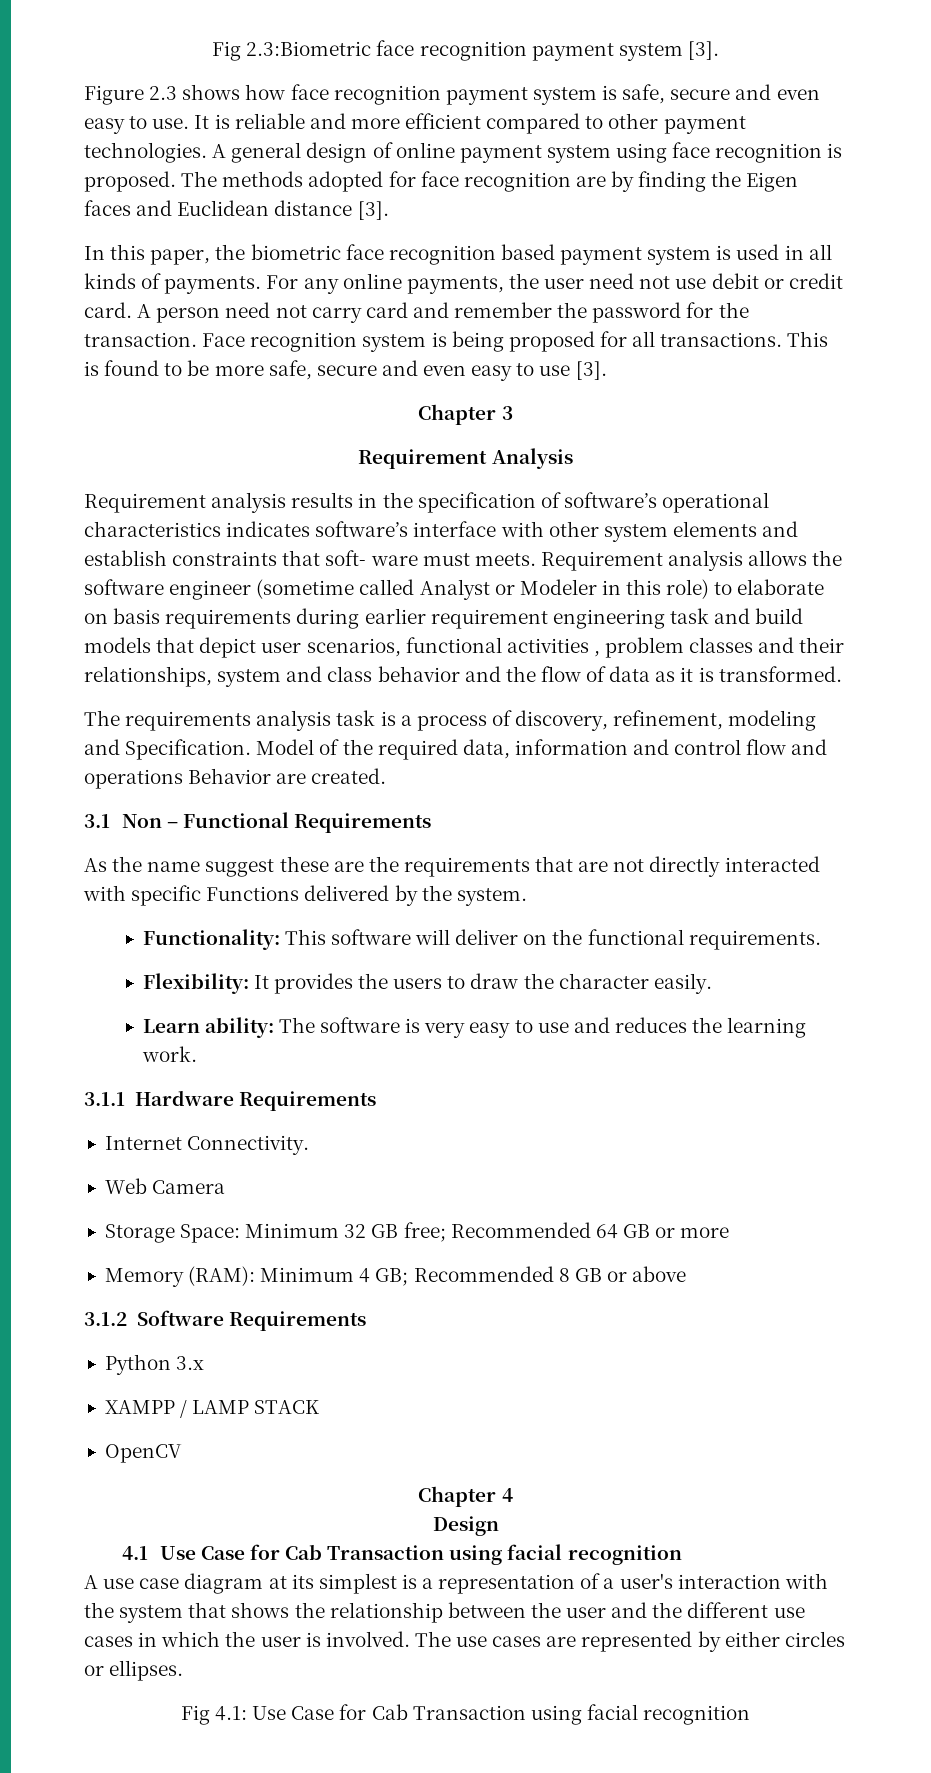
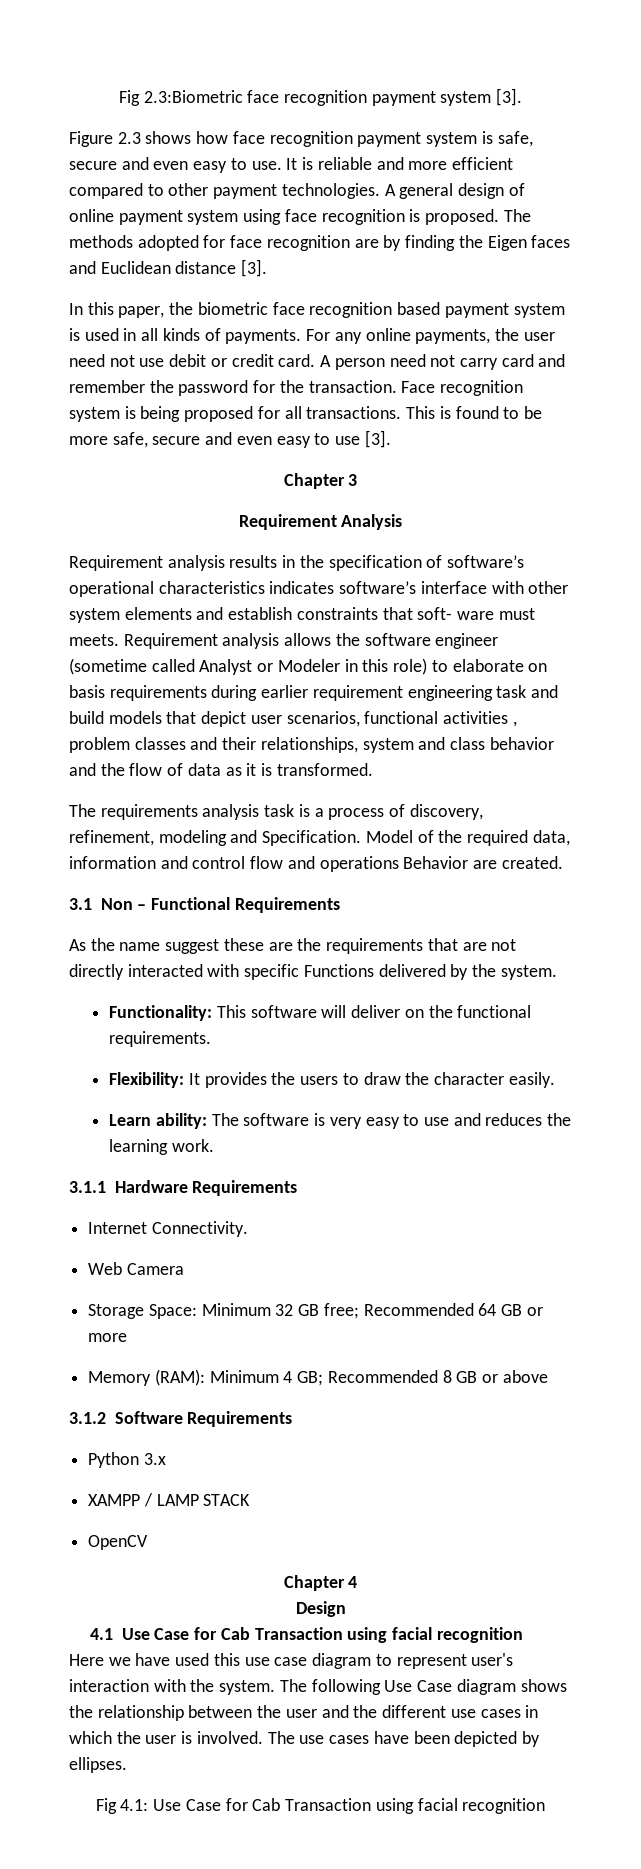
- A use case diagram at its simplest is a representation of a user's interaction with the system that shows the relationship between the user and the different use cases in which the user is involved.
+ Here we have used this use case diagram to represent user's interaction with the system. The following Use Case diagram shows the relationship between the user and the different use cases in which the user is involved.
- The use cases are represented by either circles or ellipses.
+ The use cases have been depicted by ellipses.

